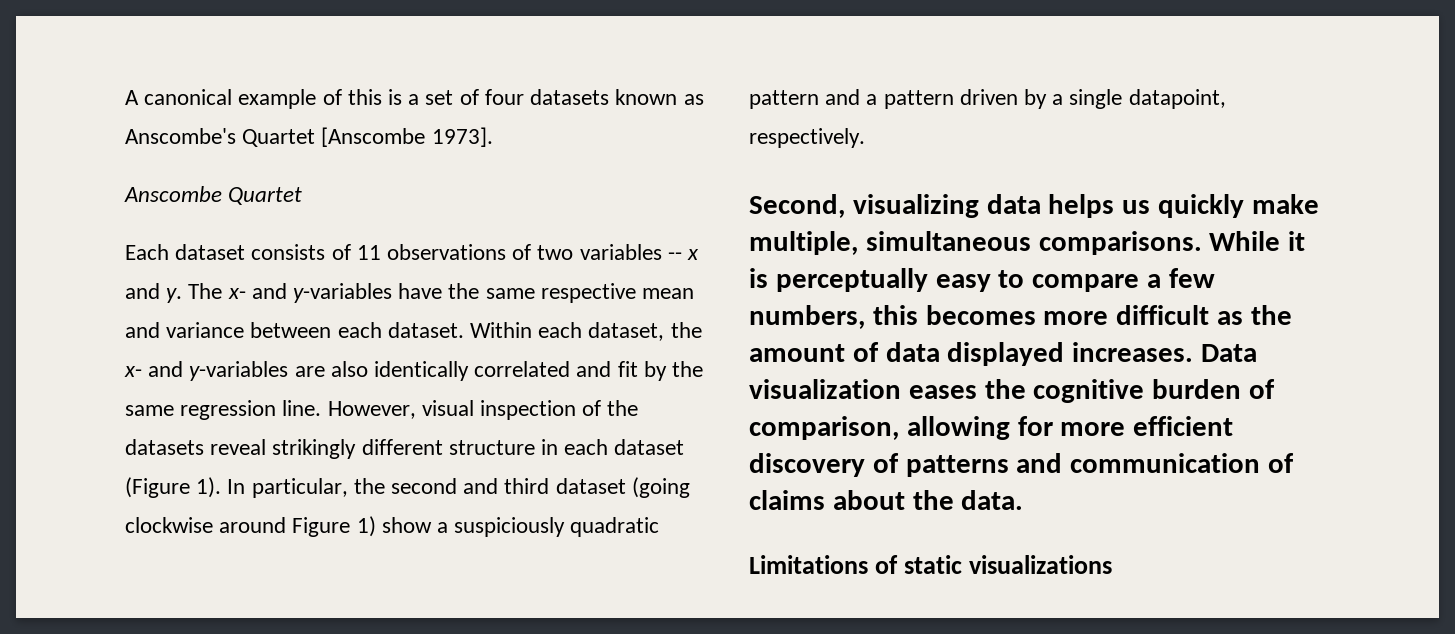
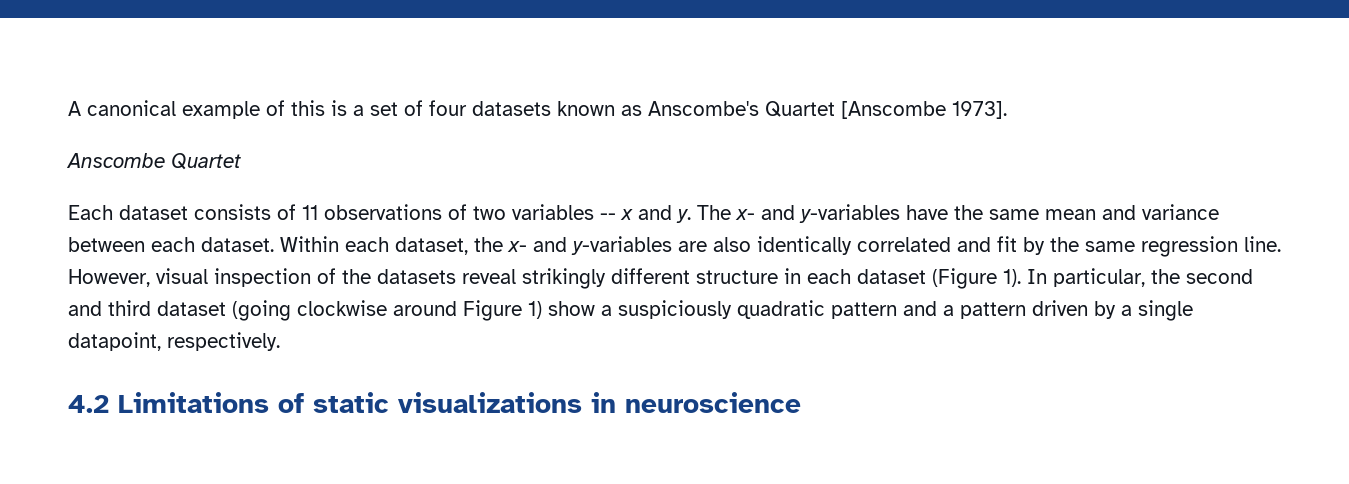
- The x- and y-variables have the same respective mean and variance between each dataset.
+ The x- and y-variables have the same mean and variance between each dataset.
- Second, visualizing data helps us quickly make multiple, simultaneous comparisons. While it is perceptually easy to compare a few numbers, this becomes more difficult as the amount of data displayed increases. Data visualization eases the cognitive burden of comparison, allowing for more efficient discovery of patterns and communication of claims about the data.
- Limitations of static visualizations
+ 4.2 Limitations of static visualizations in neuroscience

